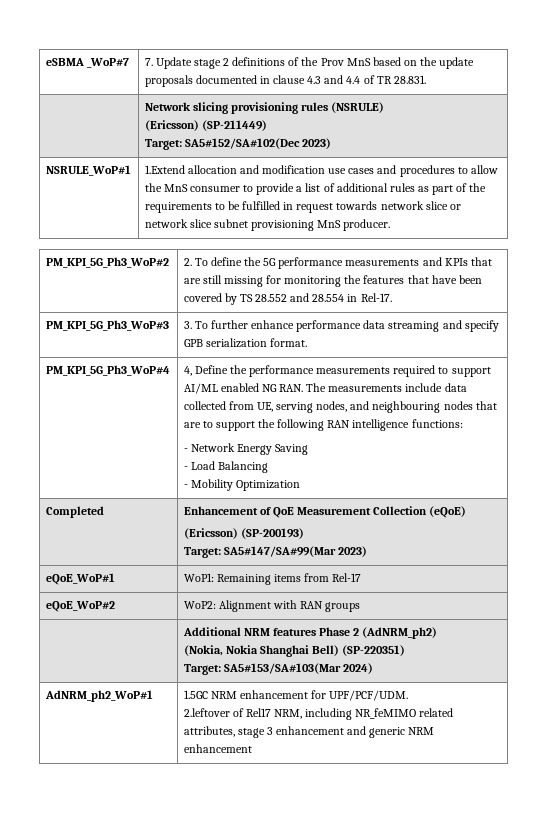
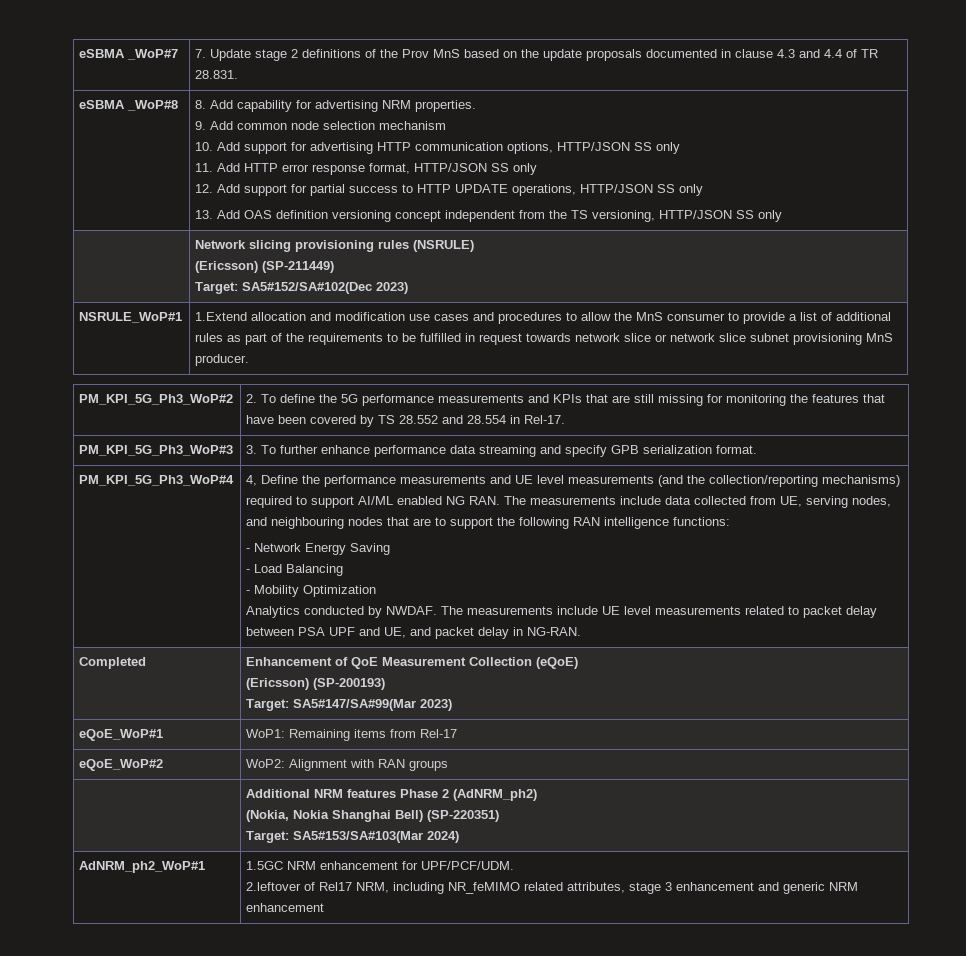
+ eSBMA _WoP#8 | 8. Add capability for advertising NRM properties.
+ 9. Add common node selection mechanism
+ 10. Add support for advertising HTTP communication options, HTTP/JSON SS only
+ 11. Add HTTP error response format, HTTP/JSON SS only
+ 12. Add support for partial success to HTTP UPDATE operations, HTTP/JSON SS only
+ 13. Add OAS definition versioning concept independent from the TS versioning, HTTP/JSON SS only
- 4, Define the performance measurements required to support AI/ML enabled NG RAN. The measurements include data collected from UE, serving nodes, and neighbouring nodes that are to support the following RAN intelligence functions:
+ 4, Define the performance measurements and UE level measurements (and the collection/reporting mechanisms) required to support AI/ML enabled NG RAN. The measurements include data collected from UE, serving nodes, and neighbouring nodes that are to support the following RAN intelligence functions:
+ Analytics conducted by NWDAF. The measurements include UE level measurements related to packet delay between PSA UPF and UE, and packet delay in NG-RAN.

